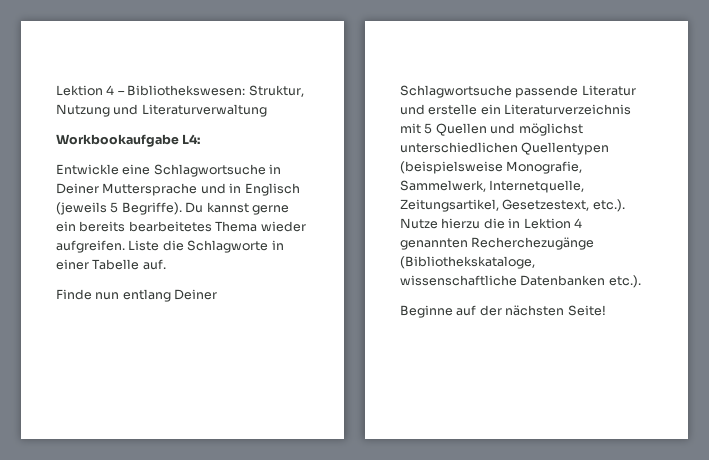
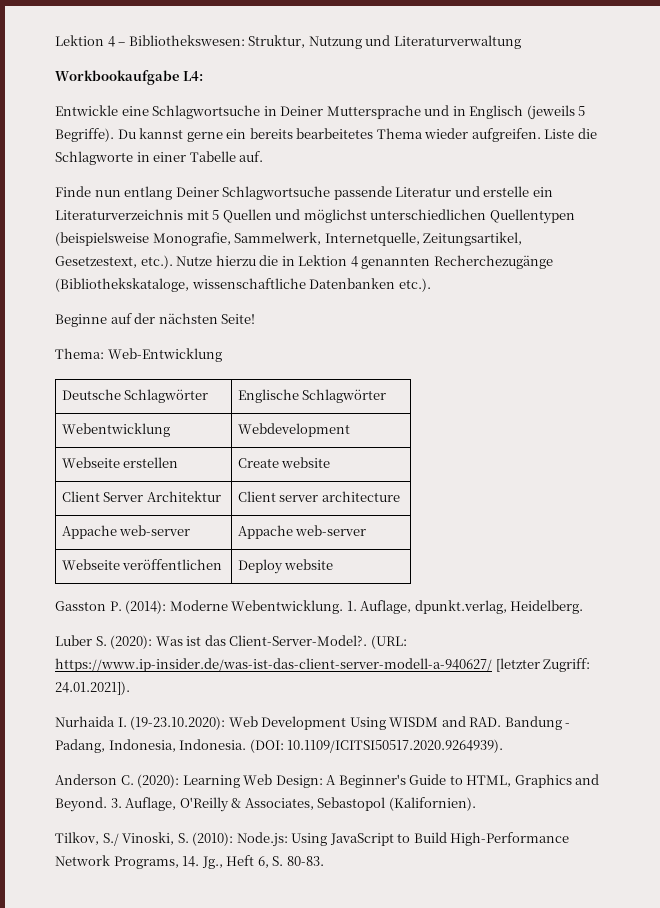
+ Thema: Web-Entwicklung
+ Deutsche Schlagwörter | Englische Schlagwörter
+ Webentwicklung | Webdevelopment
+ Webseite erstellen | Create website
+ Client Server Architektur | Client server architecture
+ Appache web-server | Appache web-server
+ Webseite veröffentlichen | Deploy website
+ Gasston P. (2014): Moderne Webentwicklung. 1. Auflage, dpunkt.verlag, Heidelberg.
+ Luber S. (2020): Was ist das Client-Server-Model?. (URL: https://www.ip-insider.de/was-ist-das-client-server-modell-a-940627/ [letzter Zugriff: 24.01.2021]).
+ Nurhaida I. (19-23.10.2020): Web Development Using WISDM and RAD. Bandung - Padang, Indonesia, Indonesia. (DOI: 10.1109/ICITSI50517.2020.9264939).
+ Anderson C. (2020): Learning Web Design: A Beginner's Guide to HTML, Graphics and Beyond. 3. Auflage, O'Reilly & Associates, Sebastopol (Kalifornien).
+ Tilkov, S./ Vinoski, S. (2010): Node.js: Using JavaScript to Build High-Performance Network Programs, 14. Jg., Heft 6, S. 80-83.

